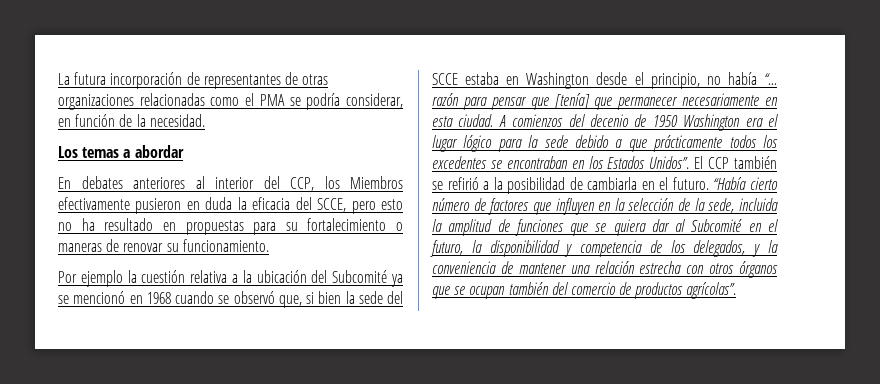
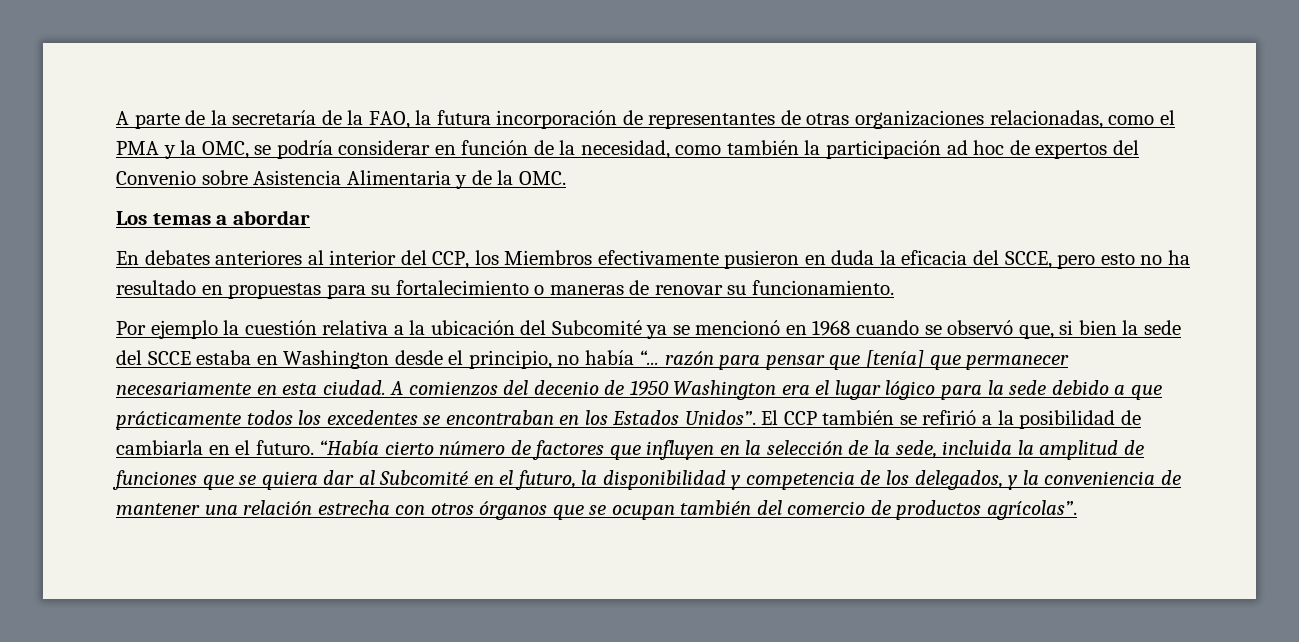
- La futura incorporación de representantes de otras organizaciones relacionadas como el PMA se podría considerar, en función de la necesidad.
+ A parte de la secretaría de la FAO, la futura incorporación de representantes de otras organizaciones relacionadas, como el PMA y la OMC, se podría considerar en función de la necesidad, como también la participación ad hoc de expertos del Convenio sobre Asistencia Alimentaria y de la OMC.

